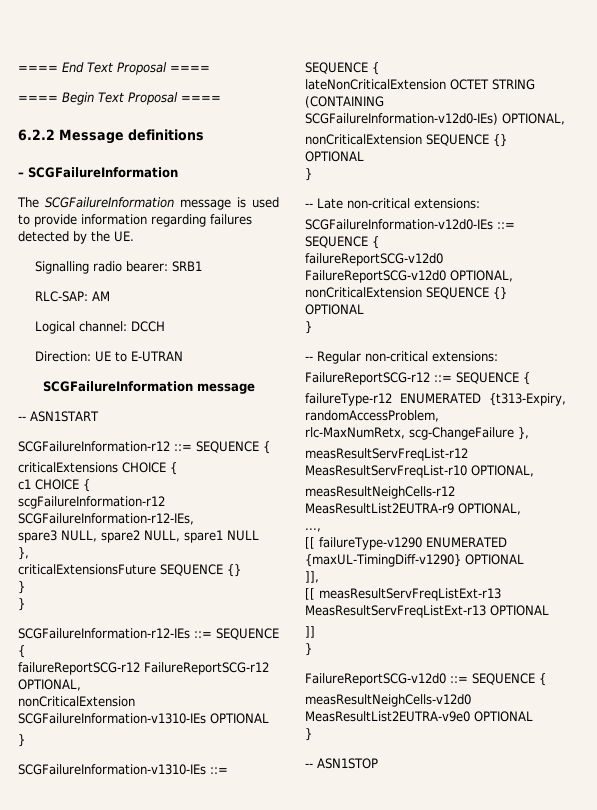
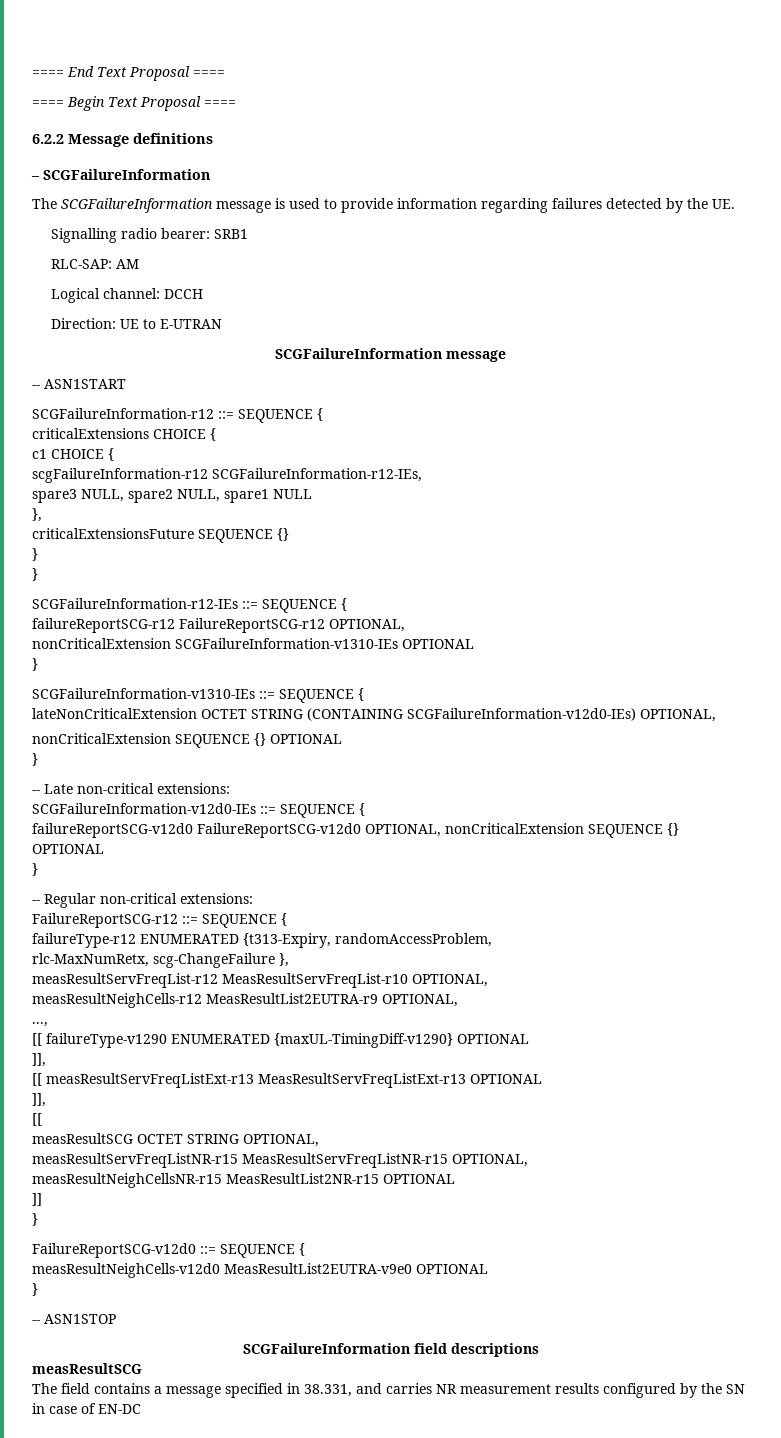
  [[ measResultServFreqListExt-r13 MeasResultServFreqListExt-r13 OPTIONAL
+ ]],
+ [[
+ measResultSCG OCTET STRING OPTIONAL,
+ measResultServFreqListNR-r15 MeasResultServFreqListNR-r15 OPTIONAL,
+ measResultNeighCellsNR-r15 MeasResultList2NR-r15 OPTIONAL
+ SCGFailureInformation field descriptions
+ measResultSCG
+ The field contains a message specified in 38.331, and carries NR measurement results configured by the SN in case of EN-DC

